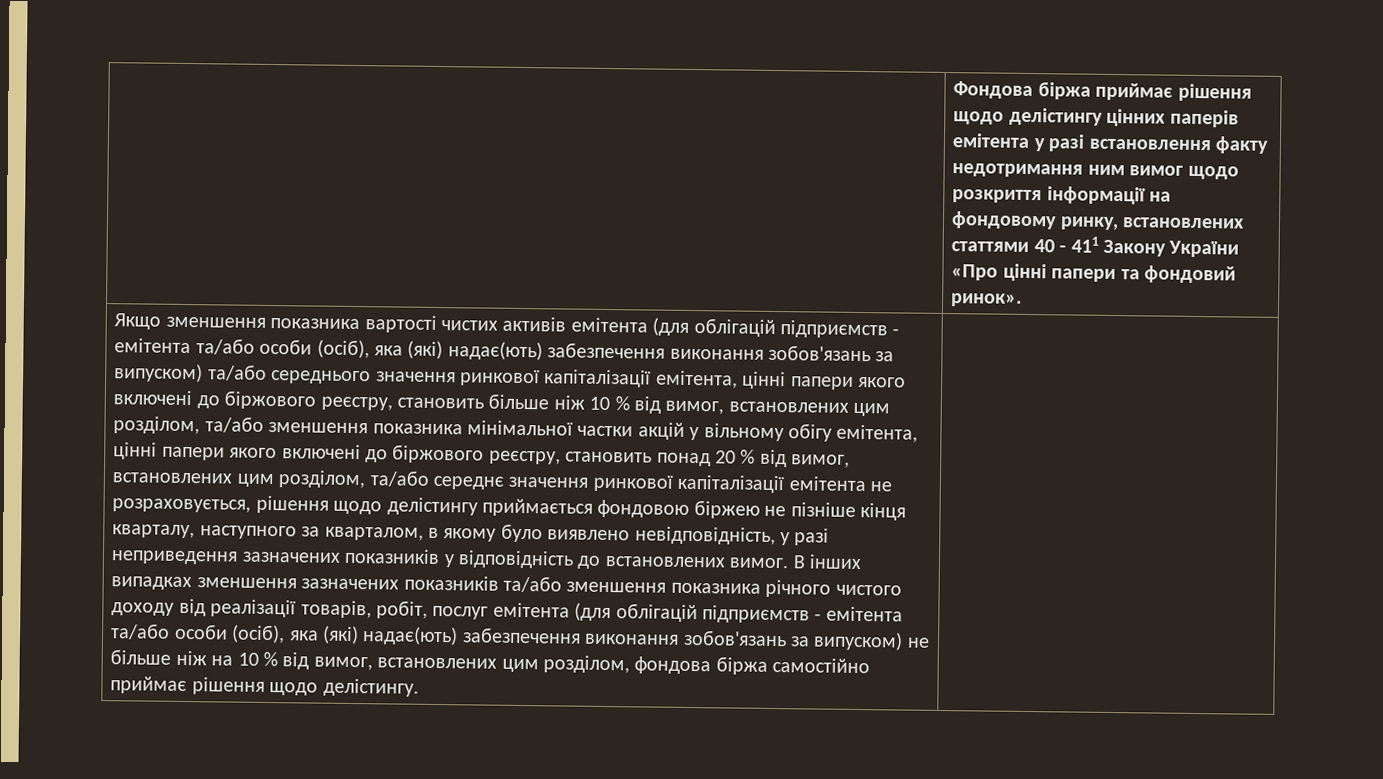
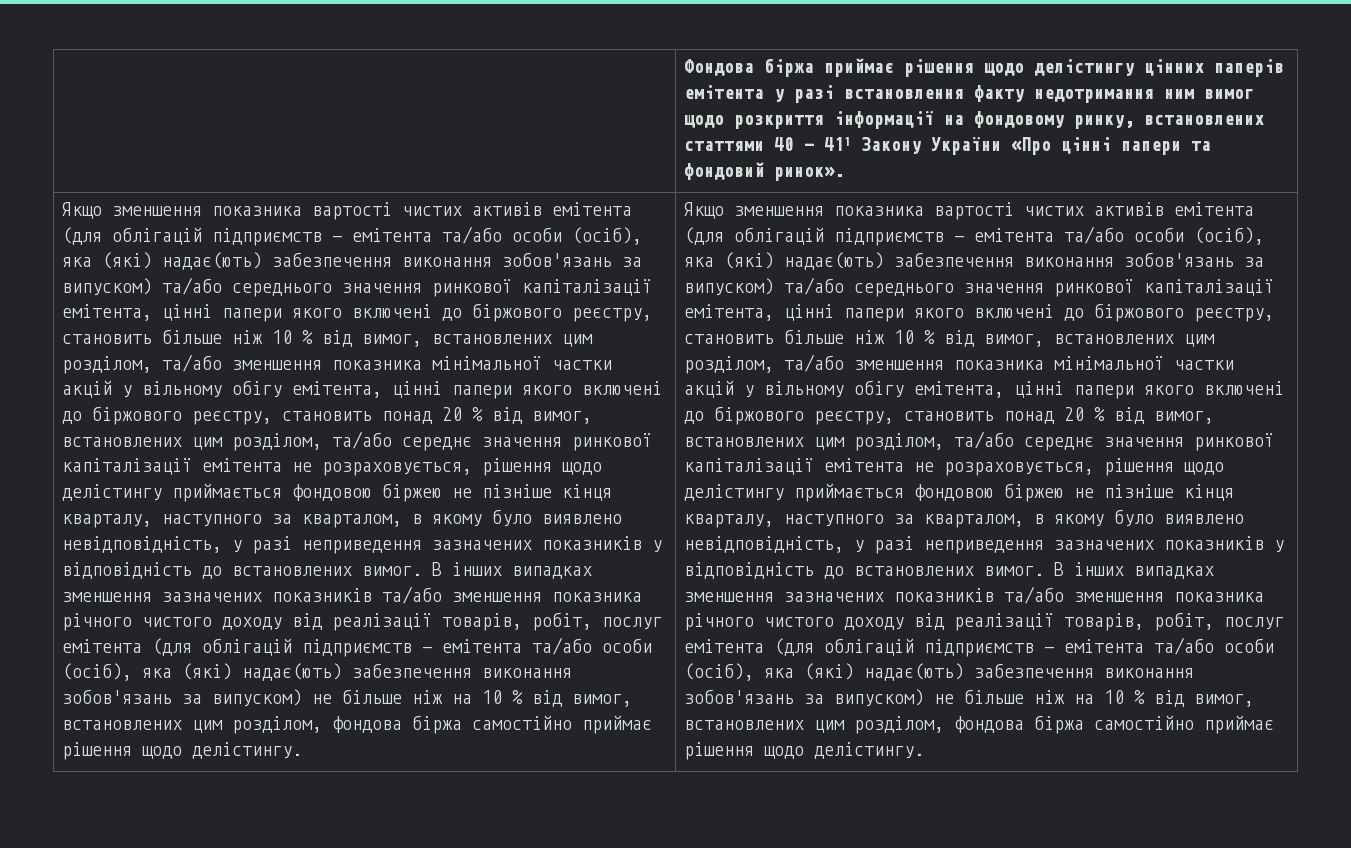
- В інших випадках зменшення зазначених показників та/або зменшення показника річного чистого доходу від реалізації товарів, робіт, послуг емітента (для облігацій підприємств - емітента та/або особи (осіб), яка (які) надає(ють) забезпечення виконання зобов'язань за випуском) не більше ніж на 10 % від вимог, встановлених цим розділом, фондова біржа самостійно приймає рішення щодо делістингу.
+ В інших випадках зменшення зазначених показників та/або зменшення показника річного чистого доходу від реалізації товарів, робіт, послуг емітента (для облігацій підприємств - емітента та/або особи (осіб), яка (які) надає(ють) забезпечення виконання зобов'язань за випуском) не більше ніж на 10 % від вимог, встановлених цим розділом, фондова біржа самостійно приймає рішення щодо делістингу. | Якщо зменшення показника вартості чистих активів емітента (для облігацій підприємств - емітента та/або особи (осіб), яка (які) надає(ють) забезпечення виконання зобов'язань за випуском) та/або середнього значення ринкової капіталізації емітента, цінні папери якого включені до біржового реєстру, становить більше ніж 10 % від вимог, встановлених цим розділом, та/або зменшення показника мінімальної частки акцій у вільному обігу емітента, цінні папери якого включені до біржового реєстру, становить понад 20 % від вимог, встановлених цим розділом, та/або середнє значення ринкової капіталізації емітента не розраховується, рішення щодо делістингу приймається фондовою біржею не пізніше кінця кварталу, наступного за кварталом, в якому було виявлено невідповідність, у разі неприведення зазначених показників у відповідність до встановлених вимог. В інших випадках зменшення зазначених показників та/або зменшення показника річного чистого доходу від реалізації товарів, робіт, послуг емітента (для облігацій підприємств - емітента та/або особи (осіб), яка (які) надає(ють) забезпечення виконання зобов'язань за випуском) не більше ніж на 10 % від вимог, встановлених цим розділом, фондова біржа самостійно приймає рішення щодо делістингу.

